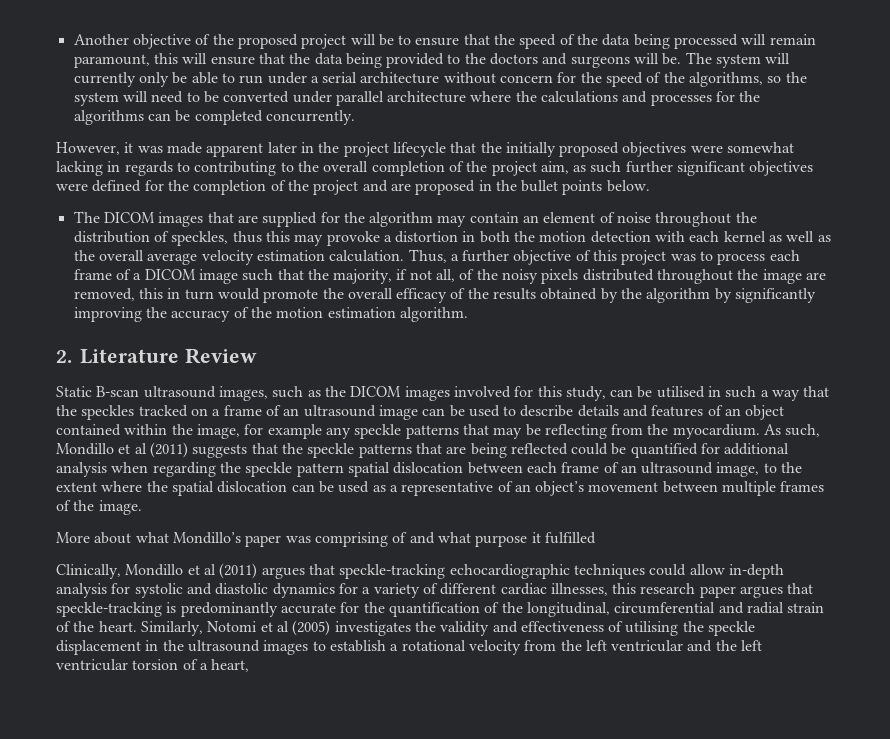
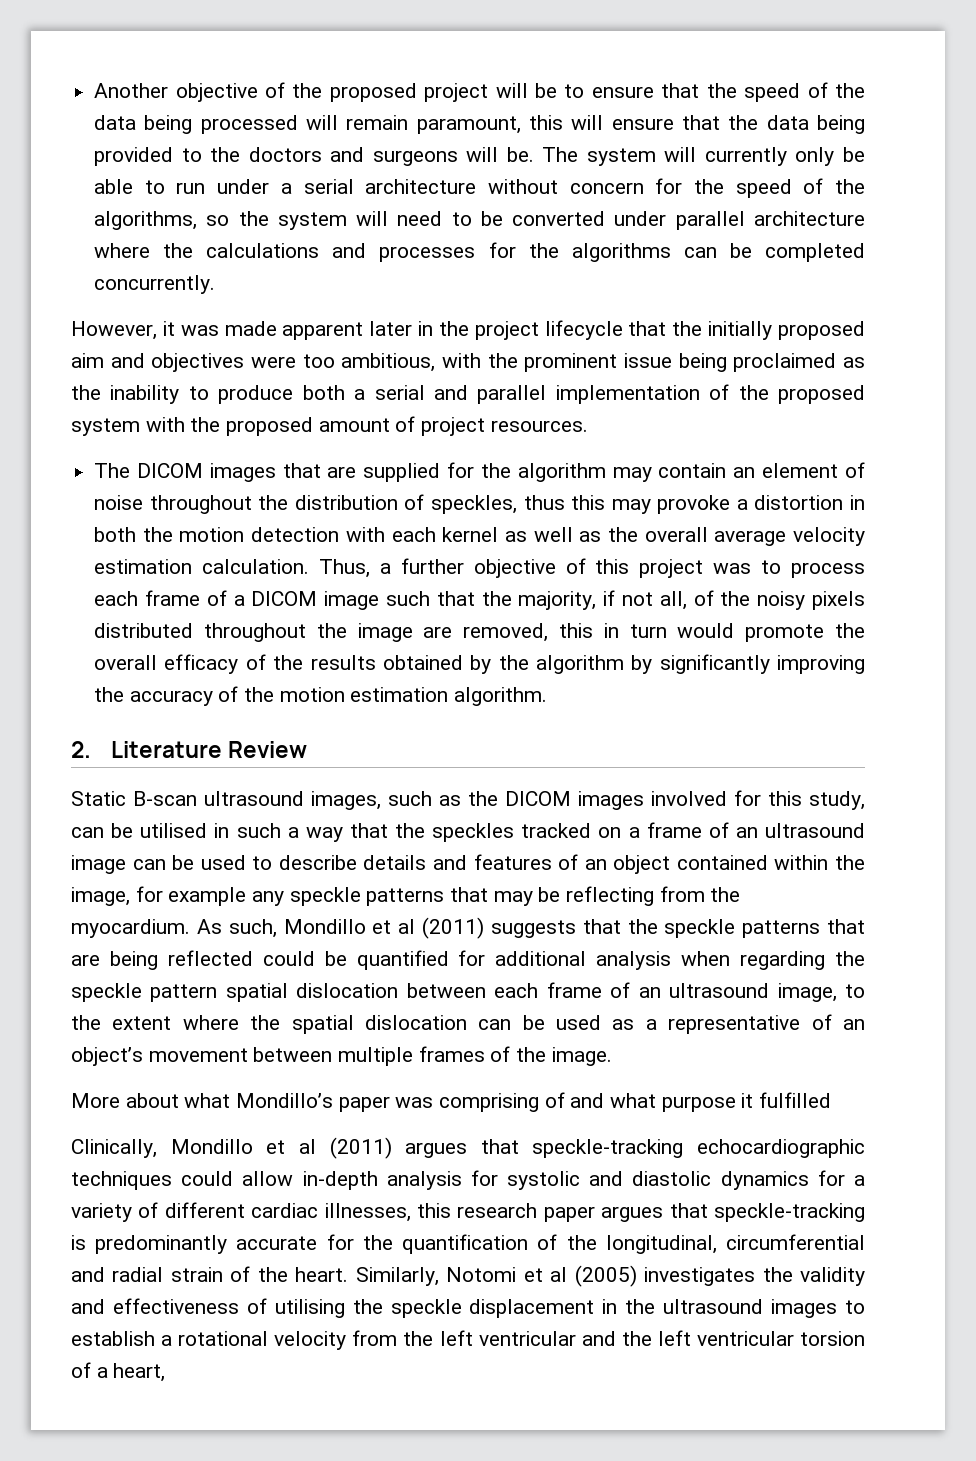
- However, it was made apparent later in the project lifecycle that the initially proposed objectives were somewhat lacking in regards to contributing to the overall completion of the project aim, as such further significant objectives were defined for the completion of the project and are proposed in the bullet points below.
+ However, it was made apparent later in the project lifecycle that the initially proposed aim and objectives were too ambitious, with the prominent issue being proclaimed as the inability to produce both a serial and parallel implementation of the proposed system with the proposed amount of project resources.

